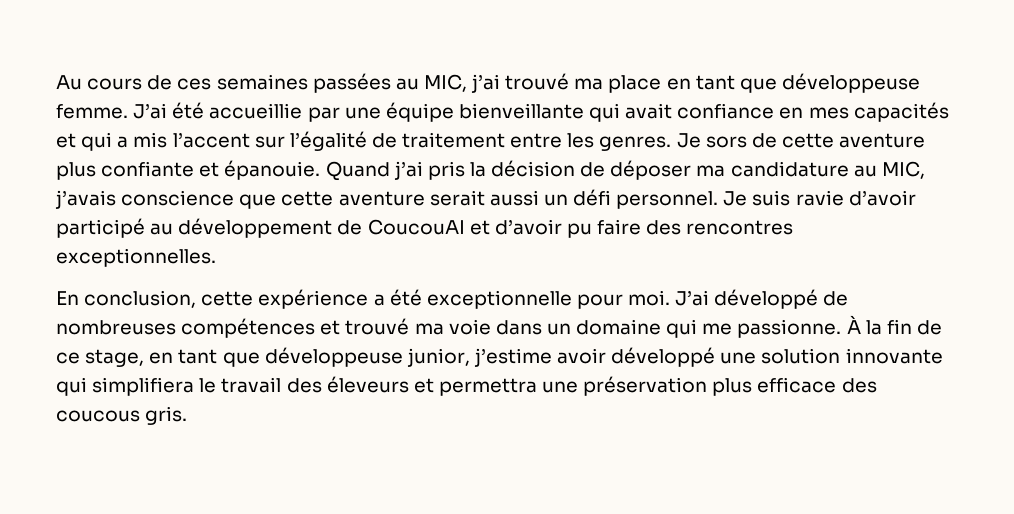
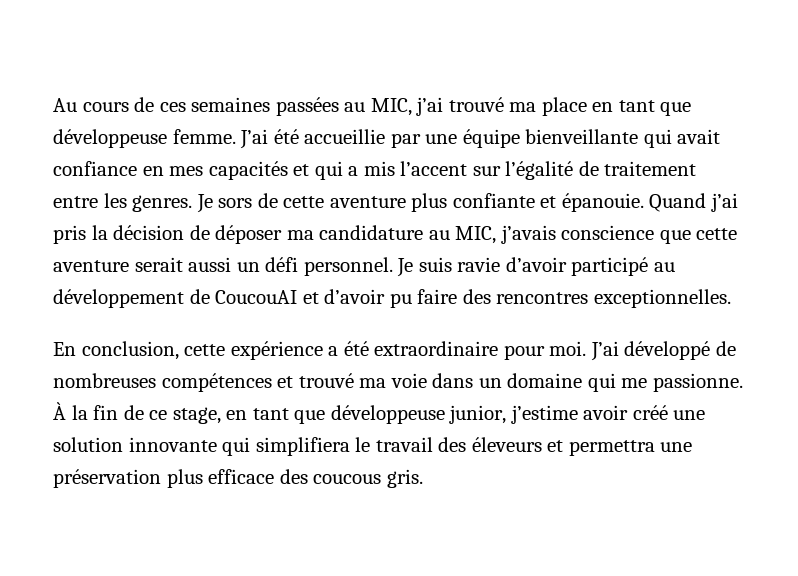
- En conclusion, cette expérience a été exceptionnelle pour moi.
+ En conclusion, cette expérience a été extraordinaire pour moi.
- À la fin de ce stage, en tant que développeuse junior, j’estime avoir développé une solution innovante qui simplifiera le travail des éleveurs et permettra une préservation plus efficace des coucous gris.
+ À la fin de ce stage, en tant que développeuse junior, j’estime avoir créé une solution innovante qui simplifiera le travail des éleveurs et permettra une préservation plus efficace des coucous gris.

